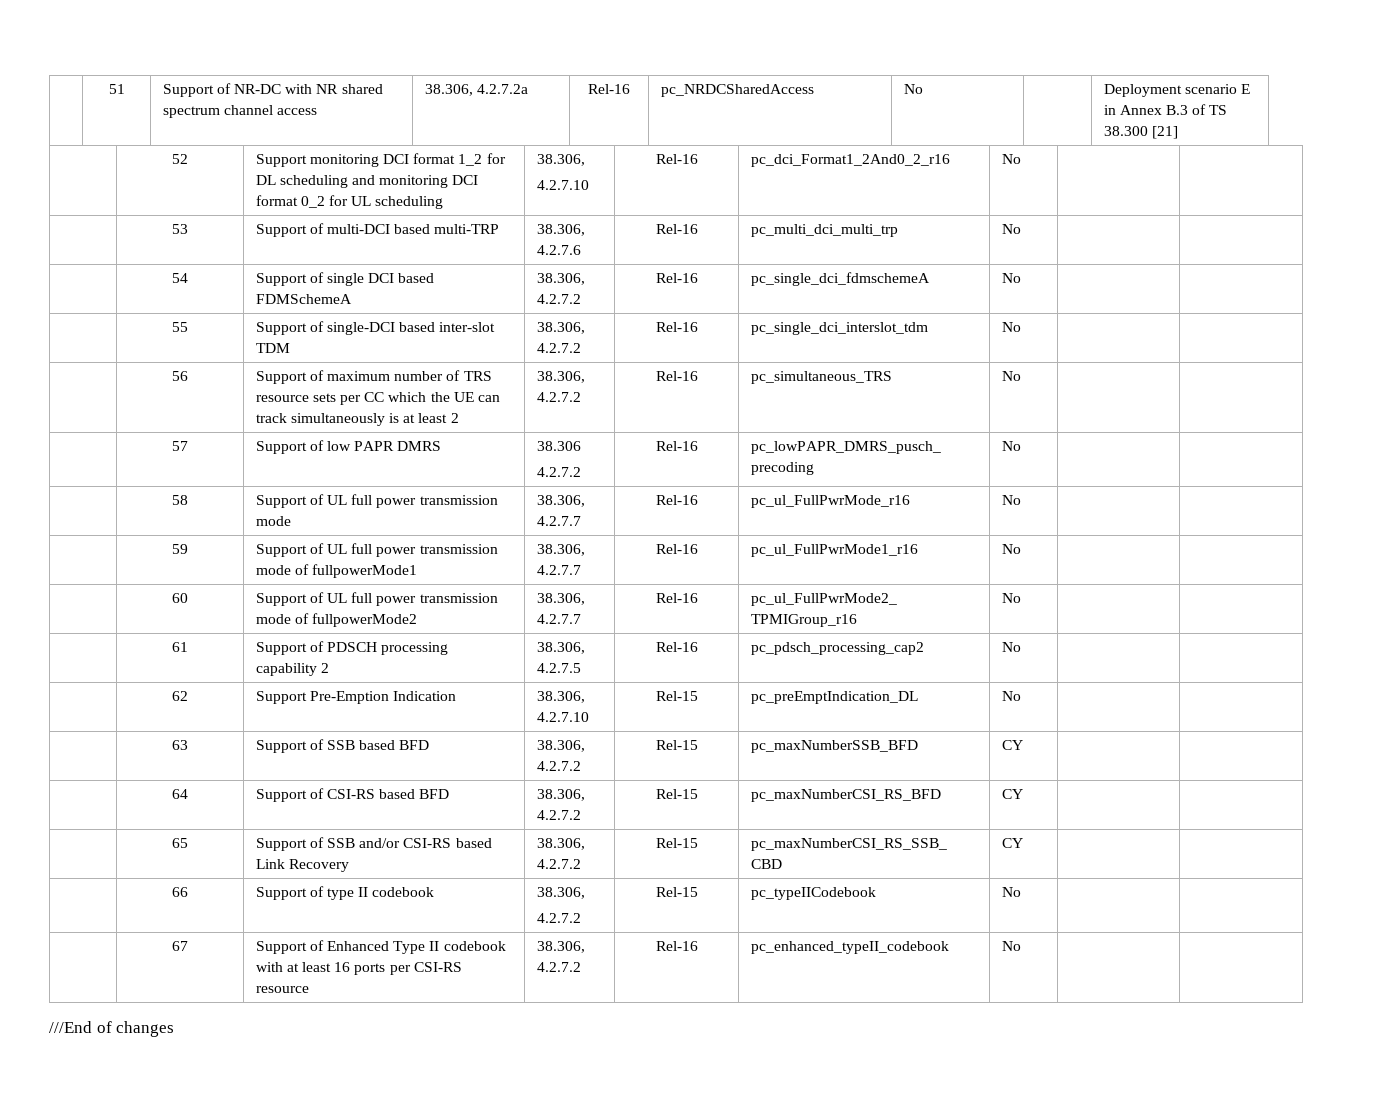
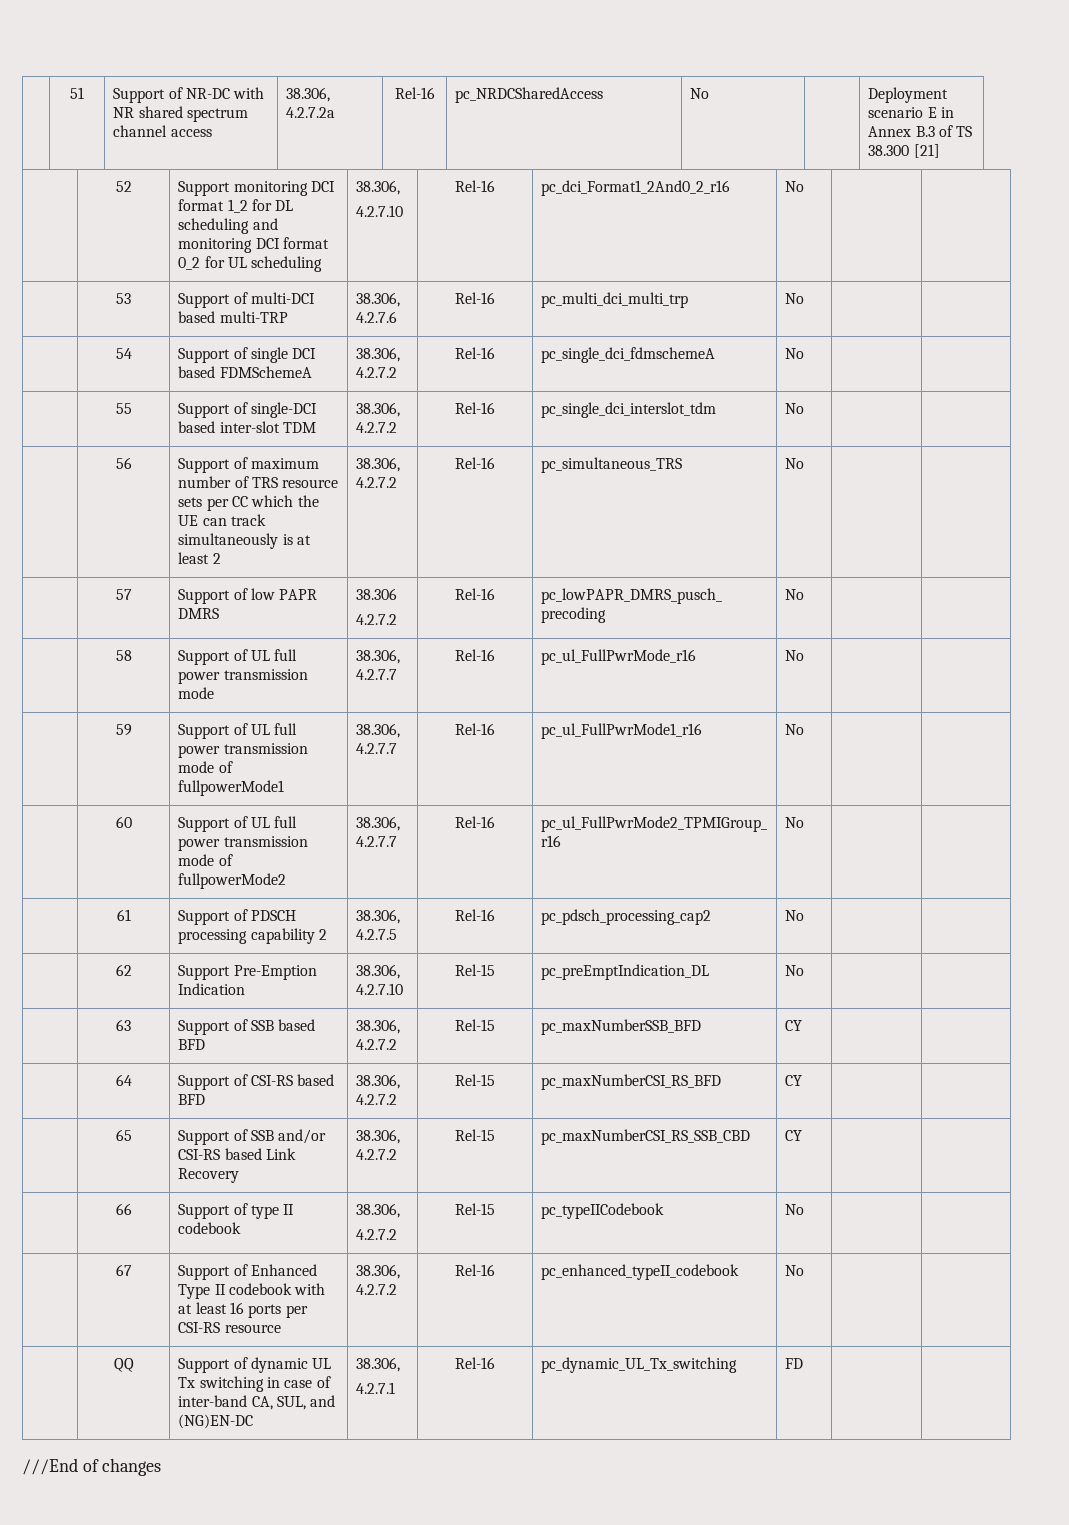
+ | QQ | Support of dynamic UL Tx switching in case of inter-band CA, SUL, and (NG)EN-DC | 38.306,
+ 4.2.7.1 | Rel-16 | pc_dynamic_UL_Tx_switching | FD | |

